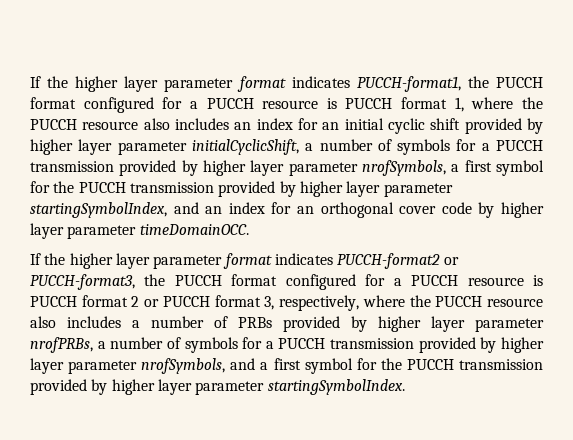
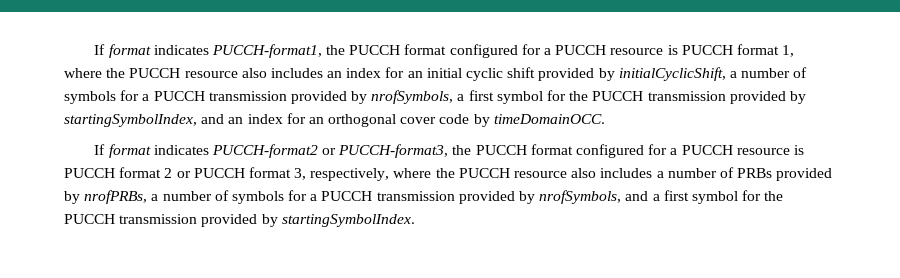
- If the higher layer parameter format indicates PUCCH-format1, the PUCCH format configured for a PUCCH resource is PUCCH format 1, where the PUCCH resource also includes an index for an initial cyclic shift provided by higher layer parameter initialCyclicShift, a number of symbols for a PUCCH transmission provided by higher layer parameter nrofSymbols, a first symbol for the PUCCH transmission provided by higher layer parameter startingSymbolIndex, and an index for an orthogonal cover code by higher layer parameter timeDomainOCC.
+ If format indicates PUCCH-format1, the PUCCH format configured for a PUCCH resource is PUCCH format 1, where the PUCCH resource also includes an index for an initial cyclic shift provided by initialCyclicShift, a number of symbols for a PUCCH transmission provided by nrofSymbols, a first symbol for the PUCCH transmission provided by startingSymbolIndex, and an index for an orthogonal cover code by timeDomainOCC.
- If the higher layer parameter format indicates PUCCH-format2 or PUCCH-format3, the PUCCH format configured for a PUCCH resource is PUCCH format 2 or PUCCH format 3, respectively, where the PUCCH resource also includes a number of PRBs provided by higher layer parameter nrofPRBs, a number of symbols for a PUCCH transmission provided by higher layer parameter nrofSymbols, and a first symbol for the PUCCH transmission provided by higher layer parameter startingSymbolIndex.
+ If format indicates PUCCH-format2 or PUCCH-format3, the PUCCH format configured for a PUCCH resource is PUCCH format 2 or PUCCH format 3, respectively, where the PUCCH resource also includes a number of PRBs provided by nrofPRBs, a number of symbols for a PUCCH transmission provided by nrofSymbols, and a first symbol for the PUCCH transmission provided by startingSymbolIndex.

